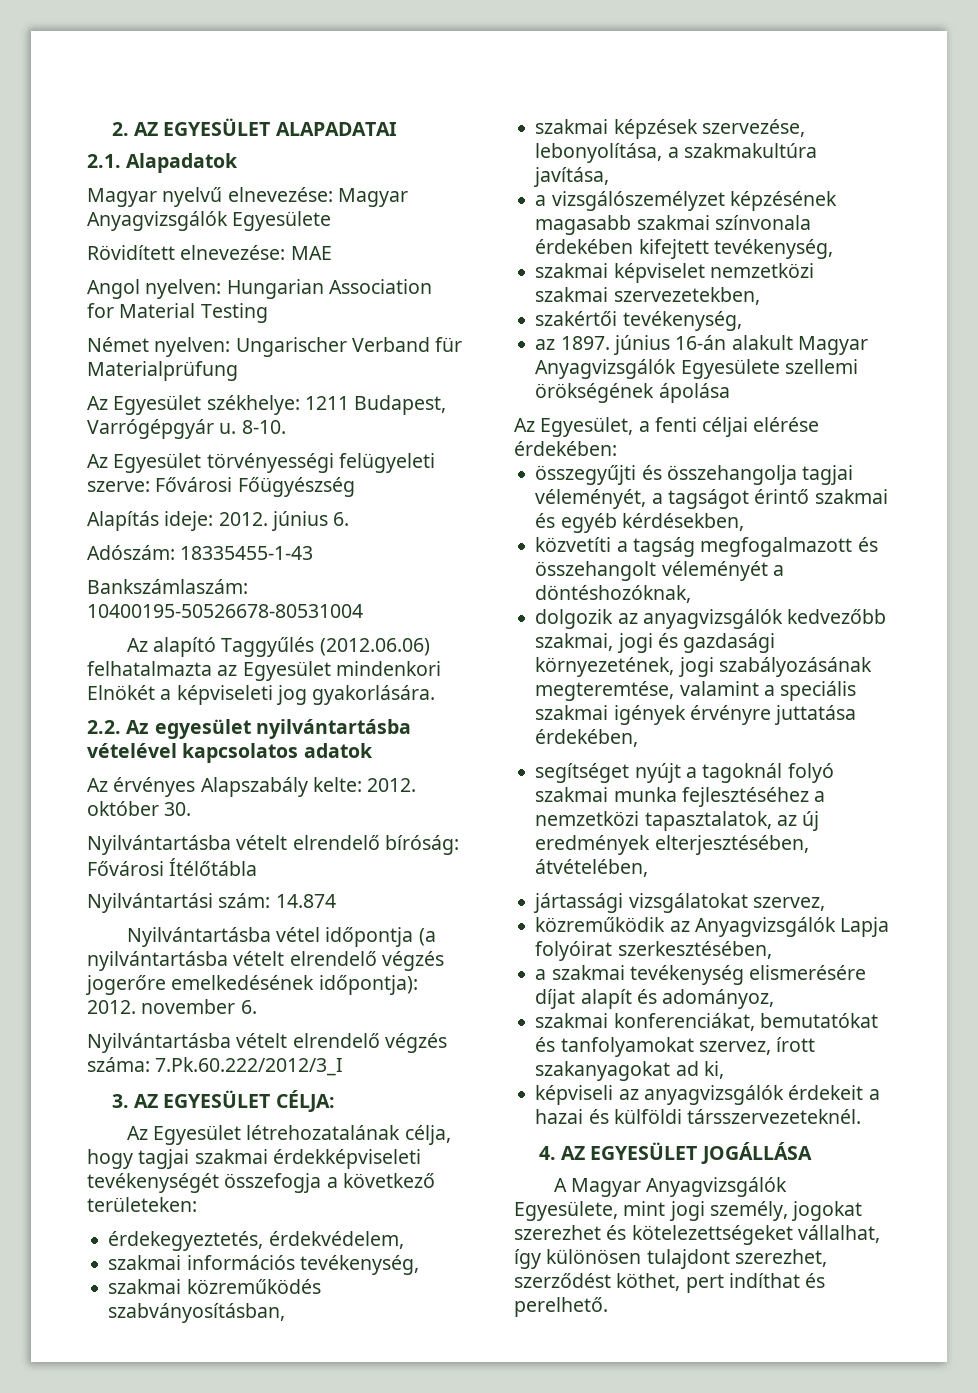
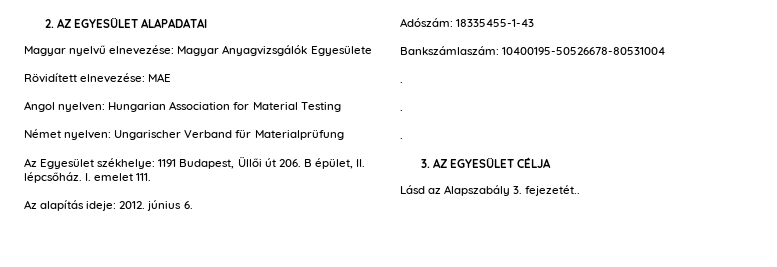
- 2.1. Alapadatok
- Az Egyesület székhelye: 1211 Budapest, Varrógépgyár u. 8-10.
- Az Egyesület törvényességi felügyeleti szerve: Fővárosi Főügyészség
- Alapítás ideje: 2012. június 6.
+ Az Egyesület székhelye: 1191 Budapest, Üllői út 206. B épület, II. lépcsőház. I. emelet 111.
+ Az alapítás ideje: 2012. június 6.
  Bankszámlaszám: 10400195-50526678-80531004
- Az alapító Taggyűlés (2012.06.06) felhatalmazta az Egyesület mindenkori Elnökét a képviseleti jog gyakorlására.
- 2.2. Az egyesület nyilvántartásba vételével kapcsolatos adatok
- Az érvényes Alapszabály kelte: 2012. október 30.
- Nyilvántartásba vételt elrendelő bíróság: Fővárosi Ítélőtábla
- Nyilvántartási szám: 14.874
- Nyilvántartásba vétel időpontja (a nyilvántartásba vételt elrendelő végzés jogerőre emelkedésének időpontja): 2012. november 6.
- Nyilvántartásba vételt elrendelő végzés száma: 7.Pk.60.222/2012/3_I
- 3. AZ EGYESÜLET CÉLJA:
- Az Egyesület létrehozatalának célja, hogy tagjai szakmai érdekképviseleti tevékenységét összefogja a következő területeken:
- érdekegyeztetés, érdekvédelem,
- szakmai információs tevékenység,
- szakmai közreműködés szabványosításban,
- szakmai képzések szervezése, lebonyolítása, a szakmakultúra javítása,
- a vizsgálószemélyzet képzésének magasabb szakmai színvonala érdekében kifejtett tevékenység,
- szakmai képviselet nemzetközi szakmai szervezetekben,
- szakértői tevékenység,
- az 1897. június 16-án alakult Magyar Anyagvizsgálók Egyesülete szellemi örökségének ápolása
- Az Egyesület, a fenti céljai elérése érdekében:
- összegyűjti és összehangolja tagjai véleményét, a tagságot érintő szakmai és egyéb kérdésekben,
- közvetíti a tagság megfogalmazott és összehangolt véleményét a döntéshozóknak,
- dolgozik az anyagvizsgálók kedvezőbb szakmai, jogi és gazdasági környezetének, jogi szabályozásának megteremtése, valamint a speciális szakmai igények érvényre juttatása érdekében,
- segítséget nyújt a tagoknál folyó szakmai munka fejlesztéséhez a nemzetközi tapasztalatok, az új eredmények elterjesztésében, átvételében,
- jártassági vizsgálatokat szervez,
- közreműködik az Anyagvizsgálók Lapja folyóirat szerkesztésében,
- a szakmai tevékenység elismerésére díjat alapít és adományoz,
- szakmai konferenciákat, bemutatókat és tanfolyamokat szervez, írott szakanyagokat ad ki,
- képviseli az anyagvizsgálók érdekeit a hazai és külföldi társszervezeteknél.
- 4. AZ EGYESÜLET JOGÁLLÁSA
- A Magyar Anyagvizsgálók Egyesülete, mint jogi személy, jogokat szerezhet és kötelezettségeket vállalhat, így különösen tulajdont szerezhet, szerződést köthet, pert indíthat és perelhető.
+ .
+ .
+ .
+ 3. AZ EGYESÜLET CÉLJA
+ Lásd az Alapszabály 3. fejezetét..

